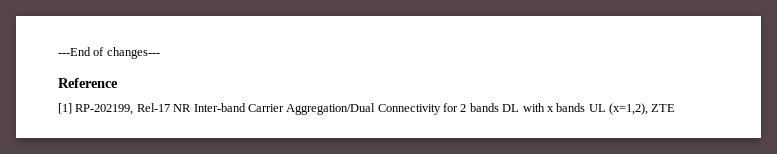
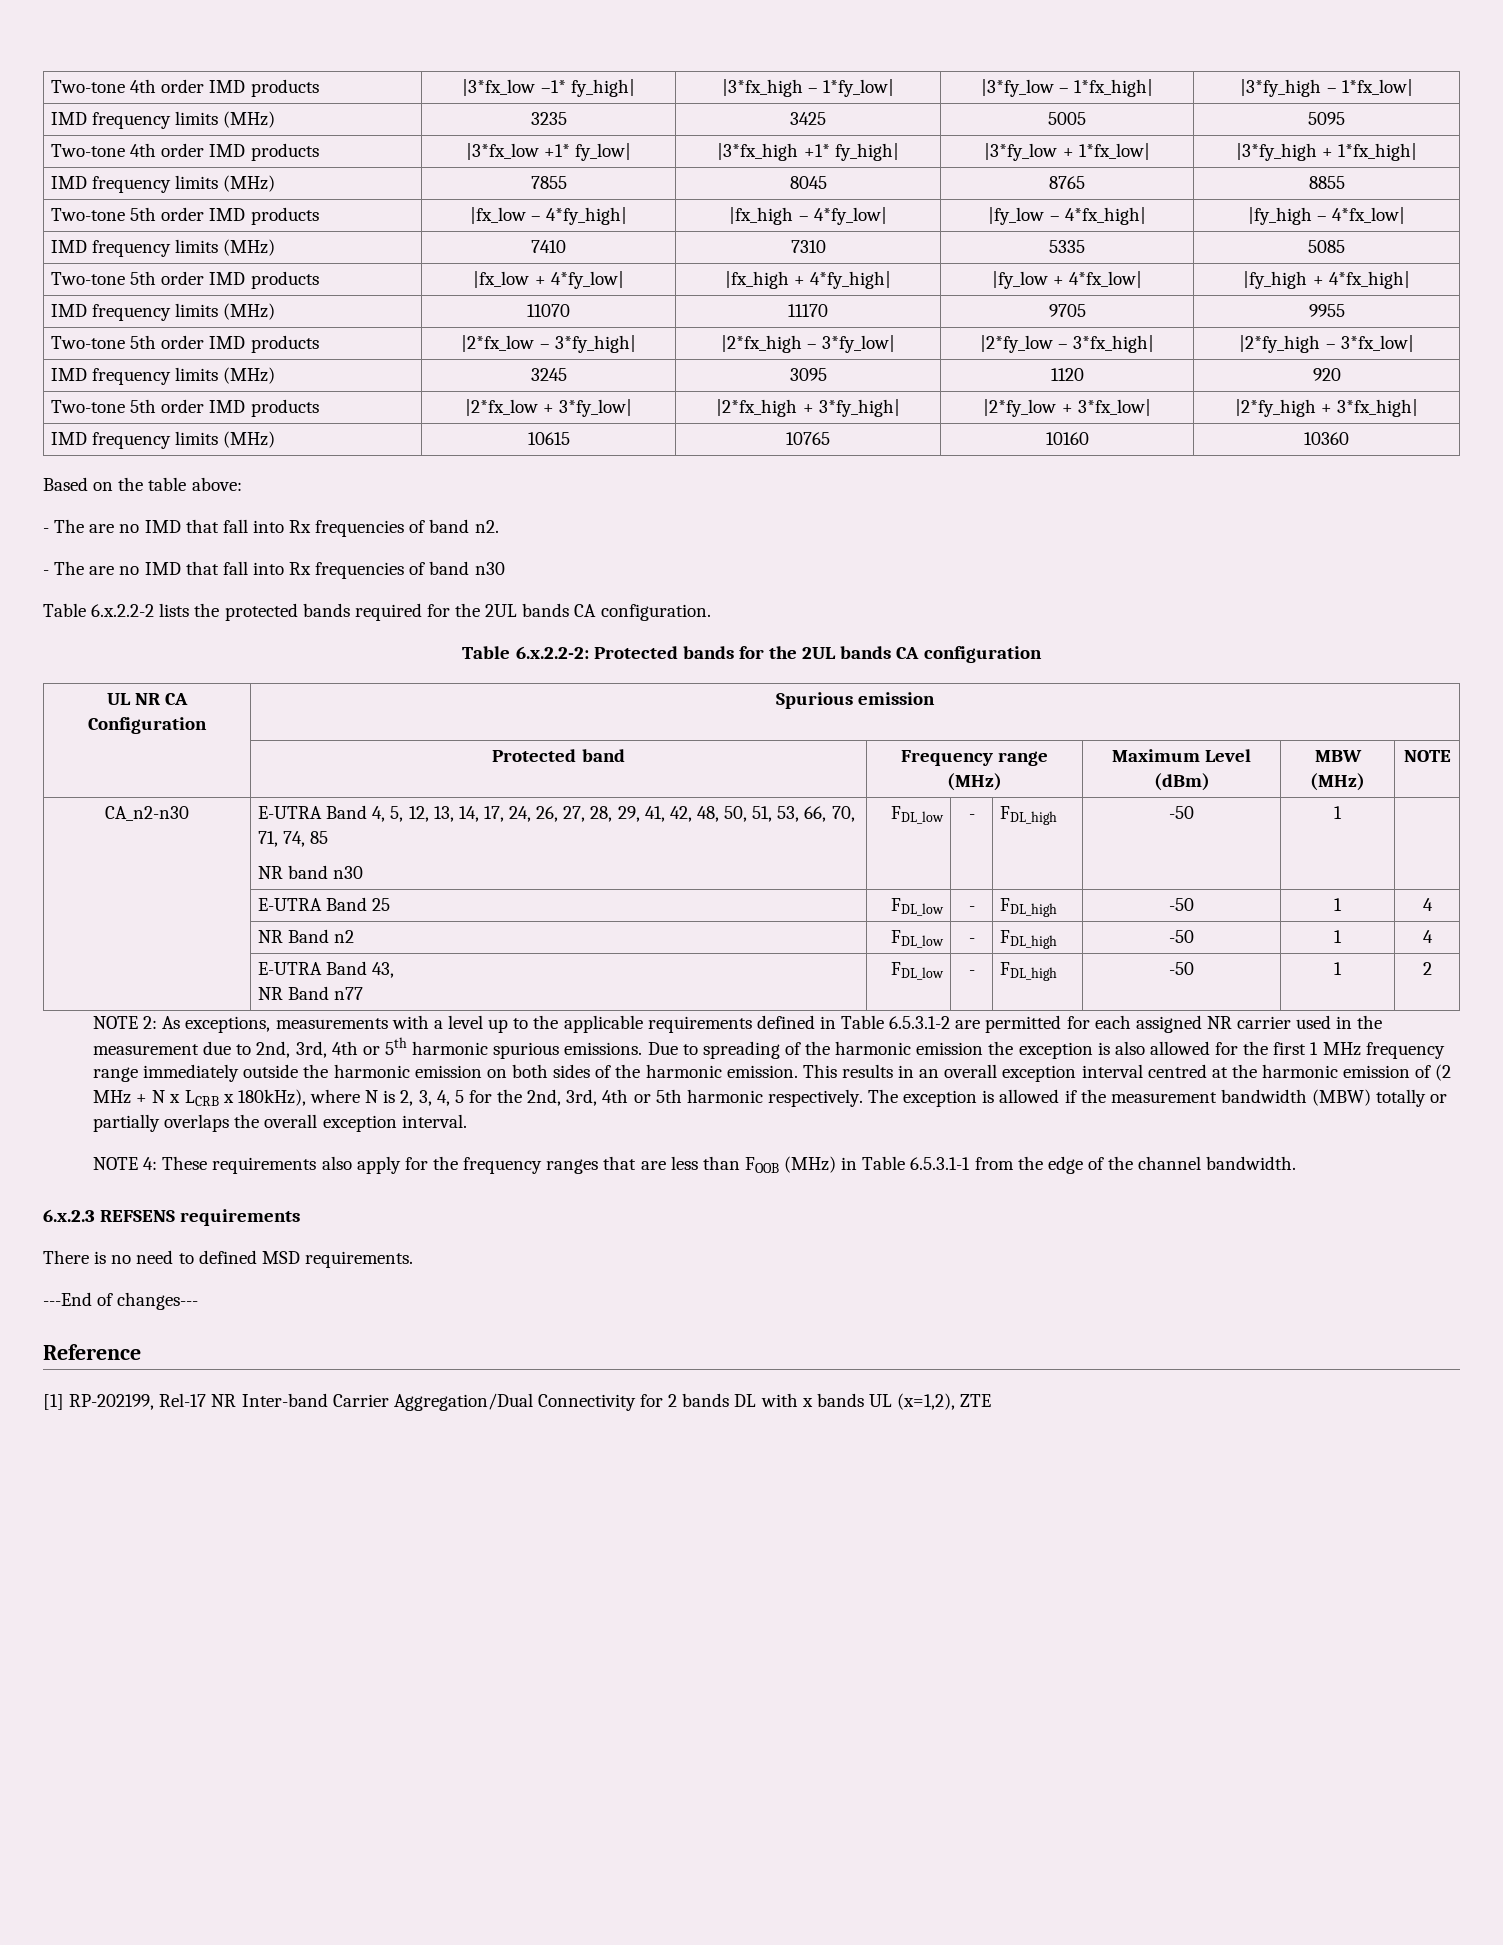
+ Two-tone 4th order IMD products | |3*fx_low –1* fy_high| | |3*fx_high – 1*fy_low| | |3*fy_low – 1*fx_high| | |3*fy_high – 1*fx_low|
+ IMD frequency limits (MHz) | 3235 | 3425 | 5005 | 5095
+ Two-tone 4th order IMD products | |3*fx_low +1* fy_low| | |3*fx_high +1* fy_high| | |3*fy_low + 1*fx_low| | |3*fy_high + 1*fx_high|
+ IMD frequency limits (MHz) | 7855 | 8045 | 8765 | 8855
+ Two-tone 5th order IMD products | |fx_low – 4*fy_high| | |fx_high – 4*fy_low| | |fy_low – 4*fx_high| | |fy_high – 4*fx_low|
+ IMD frequency limits (MHz) | 7410 | 7310 | 5335 | 5085
+ Two-tone 5th order IMD products | |fx_low + 4*fy_low| | |fx_high + 4*fy_high| | |fy_low + 4*fx_low| | |fy_high + 4*fx_high|
+ IMD frequency limits (MHz) | 11070 | 11170 | 9705 | 9955
+ Two-tone 5th order IMD products | |2*fx_low – 3*fy_high| | |2*fx_high – 3*fy_low| | |2*fy_low – 3*fx_high| | |2*fy_high – 3*fx_low|
+ IMD frequency limits (MHz) | 3245 | 3095 | 1120 | 920
+ Two-tone 5th order IMD products | |2*fx_low + 3*fy_low| | |2*fx_high + 3*fy_high| | |2*fy_low + 3*fx_low| | |2*fy_high + 3*fx_high|
+ IMD frequency limits (MHz) | 10615 | 10765 | 10160 | 10360
+ Based on the table above:
+ - The are no IMD that fall into Rx frequencies of band n2.
+ - The are no IMD that fall into Rx frequencies of band n30
+ Table 6.x.2.2-2 lists the protected bands required for the 2UL bands CA configuration.
+ Table 6.x.2.2-2: Protected bands for the 2UL bands CA configuration
+ UL NR CA Configuration | Spurious emission
+ | Protected band | Frequency range (MHz) | Maximum Level (dBm) | MBW (MHz) | NOTE
+ CA_n2-n30 | E-UTRA Band 4, 5, 12, 13, 14, 17, 24, 26, 27, 28, 29, 41, 42, 48, 50, 51, 53, 66, 70, 71, 74, 85
+ NR band n30 | FDL_low | - | FDL_high | -50 | 1 |
+ | E-UTRA Band 25 | FDL_low | - | FDL_high | -50 | 1 | 4
+ | NR Band n2 | FDL_low | - | FDL_high | -50 | 1 | 4
+ | E-UTRA Band 43,
+ NR Band n77 | FDL_low | - | FDL_high | -50 | 1 | 2
+ NOTE 2: As exceptions, measurements with a level up to the applicable requirements defined in Table 6.5.3.1-2 are permitted for each assigned NR carrier used in the measurement due to 2nd, 3rd, 4th or 5th harmonic spurious emissions. Due to spreading of the harmonic emission the exception is also allowed for the first 1 MHz frequency range immediately outside the harmonic emission on both sides of the harmonic emission. This results in an overall exception interval centred at the harmonic emission of (2 MHz + N x LCRB x 180kHz), where N is 2, 3, 4, 5 for the 2nd, 3rd, 4th or 5th harmonic respectively. The exception is allowed if the measurement bandwidth (MBW) totally or partially overlaps the overall exception interval.
+ NOTE 4: These requirements also apply for the frequency ranges that are less than FOOB (MHz) in Table 6.5.3.1-1 from the edge of the channel bandwidth.
+ 6.x.2.3 REFSENS requirements
+ There is no need to defined MSD requirements.

